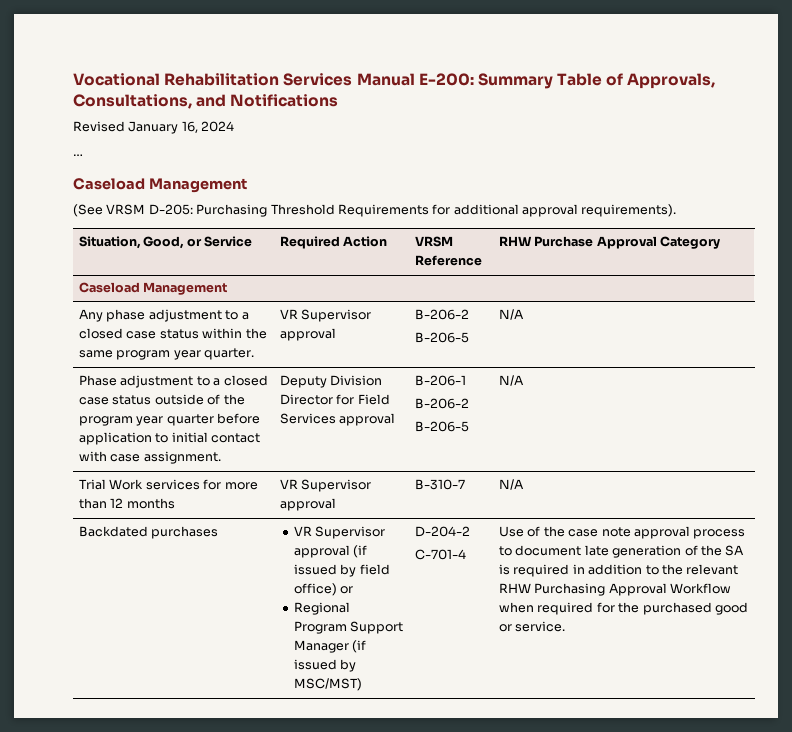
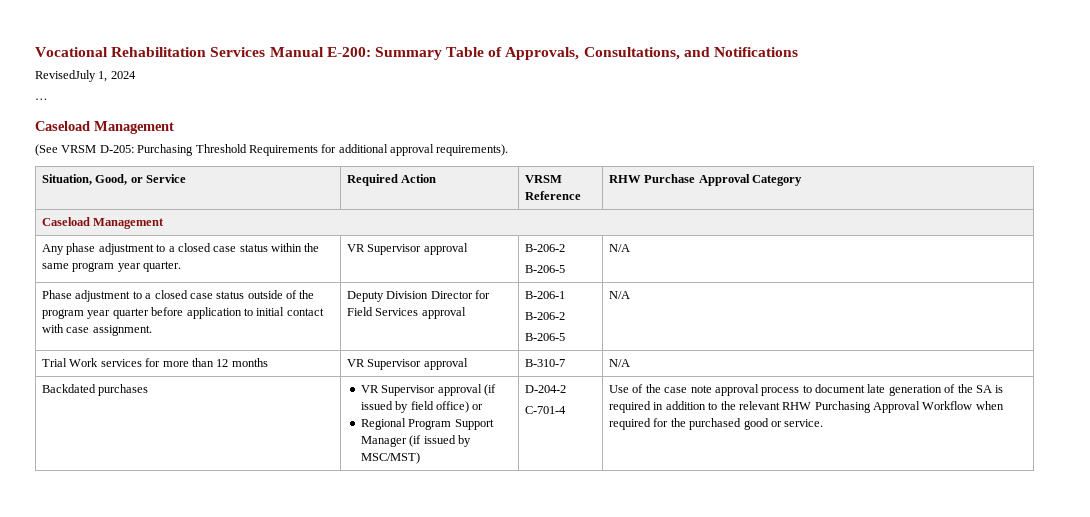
- Revised January 16, 2024
+ RevisedJuly 1, 2024

